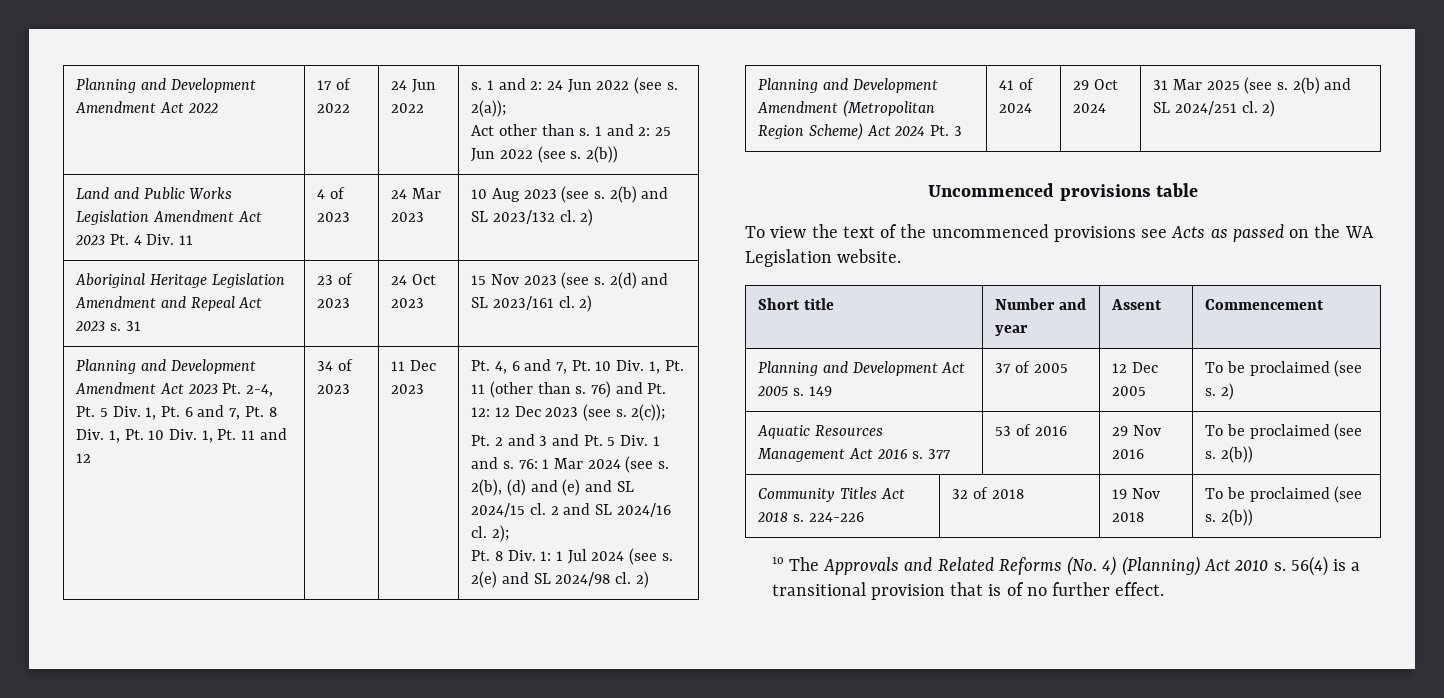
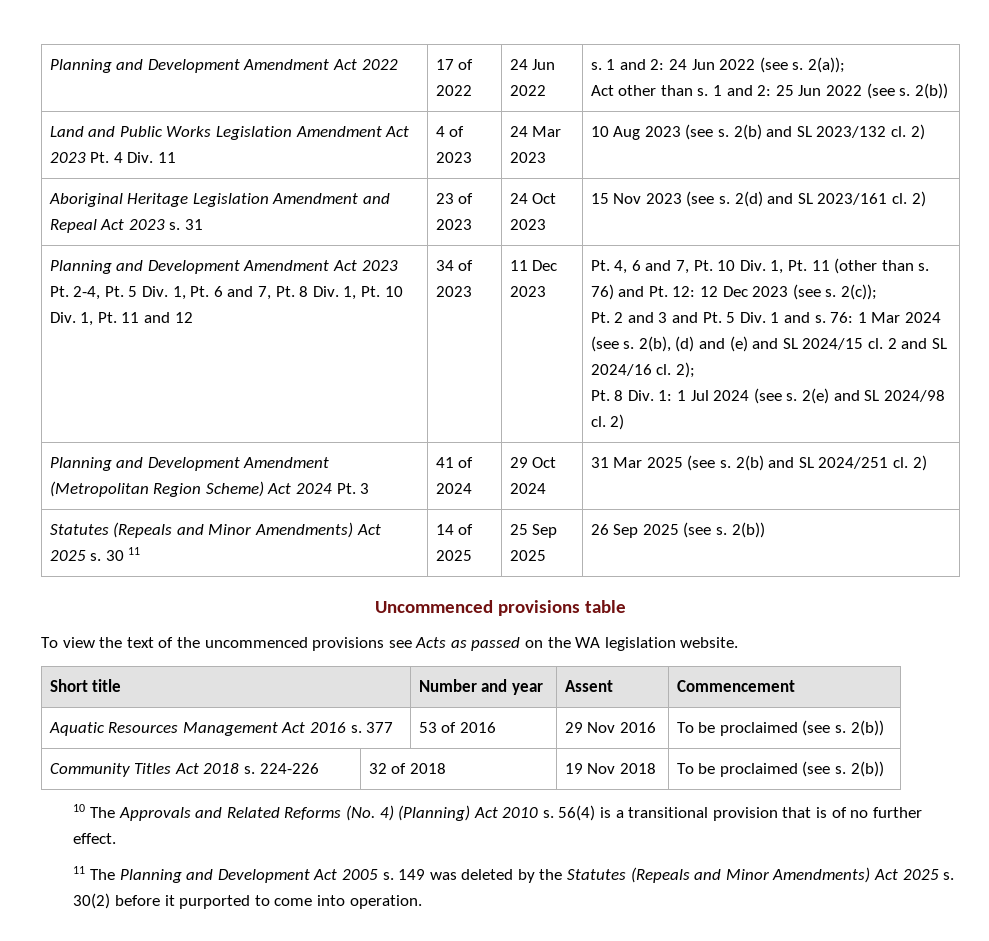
+ Statutes (Repeals and Minor Amendments) Act 2025 s. 30 11 | 14 of 2025 | 25 Sep 2025 | 26 Sep 2025 (see s. 2(b))
- To view the text of the uncommenced provisions see Acts as passed on the WA Legislation website.
+ To view the text of the uncommenced provisions see Acts as passed on the WA legislation website.
- Planning and Development Act 2005 s. 149 | 37 of 2005 | 12 Dec 2005 | To be proclaimed (see s. 2)
+ 11 The Planning and Development Act 2005 s. 149 was deleted by the Statutes (Repeals and Minor Amendments) Act 2025 s. 30(2) before it purported to come into operation.

